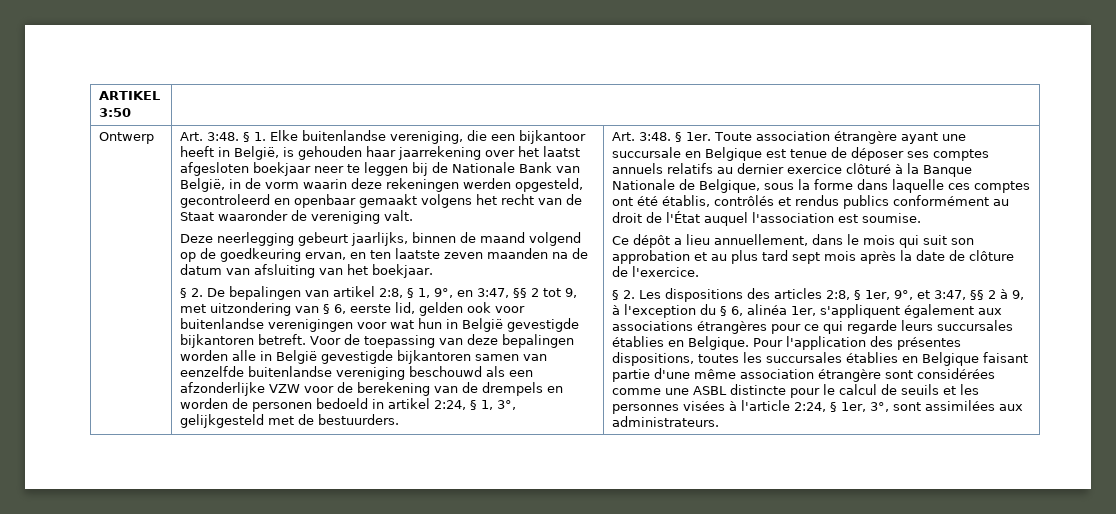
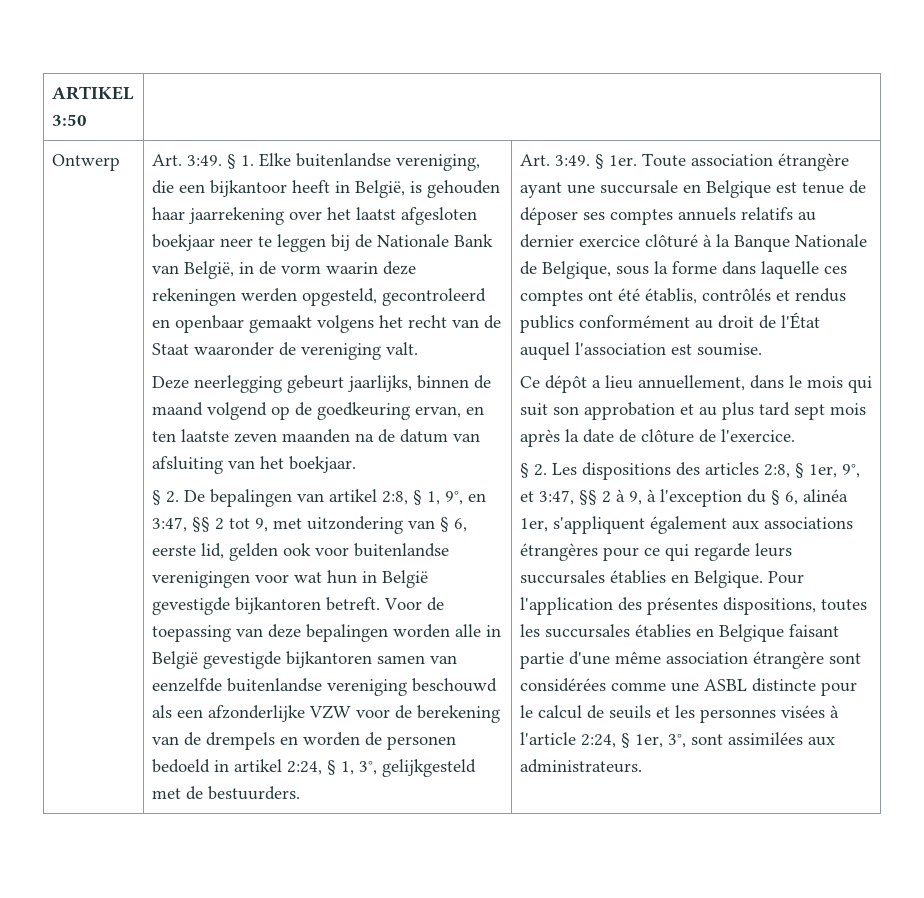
- Ontwerp | Art. 3:48.
+ Ontwerp | Art. 3:49.
- Voor de toepassing van deze bepalingen worden alle in België gevestigde bijkantoren samen van eenzelfde buitenlandse vereniging beschouwd als een afzonderlijke VZW voor de berekening van de drempels en worden de personen bedoeld in artikel 2:24, § 1, 3°, gelijkgesteld met de bestuurders. | Art. 3:48.
+ Voor de toepassing van deze bepalingen worden alle in België gevestigde bijkantoren samen van eenzelfde buitenlandse vereniging beschouwd als een afzonderlijke VZW voor de berekening van de drempels en worden de personen bedoeld in artikel 2:24, § 1, 3°, gelijkgesteld met de bestuurders. | Art. 3:49.

